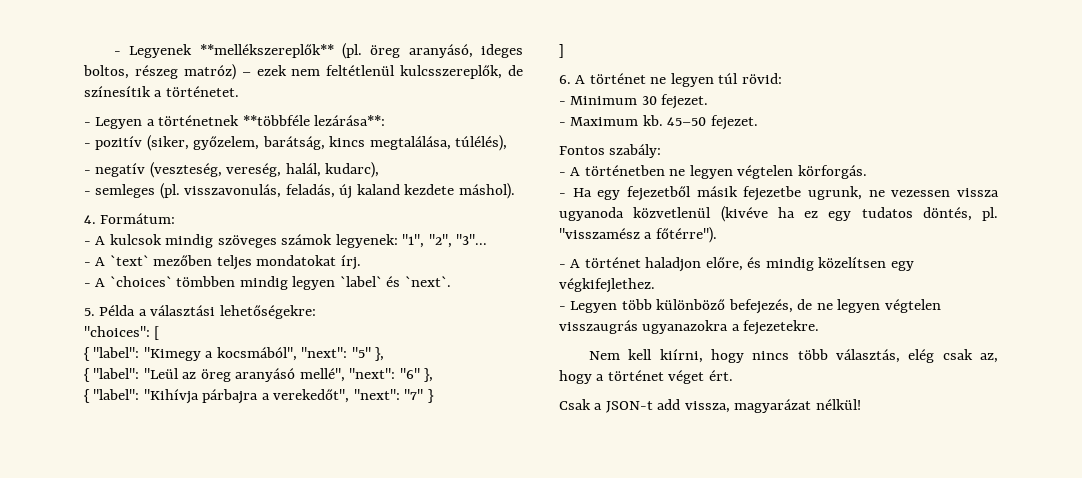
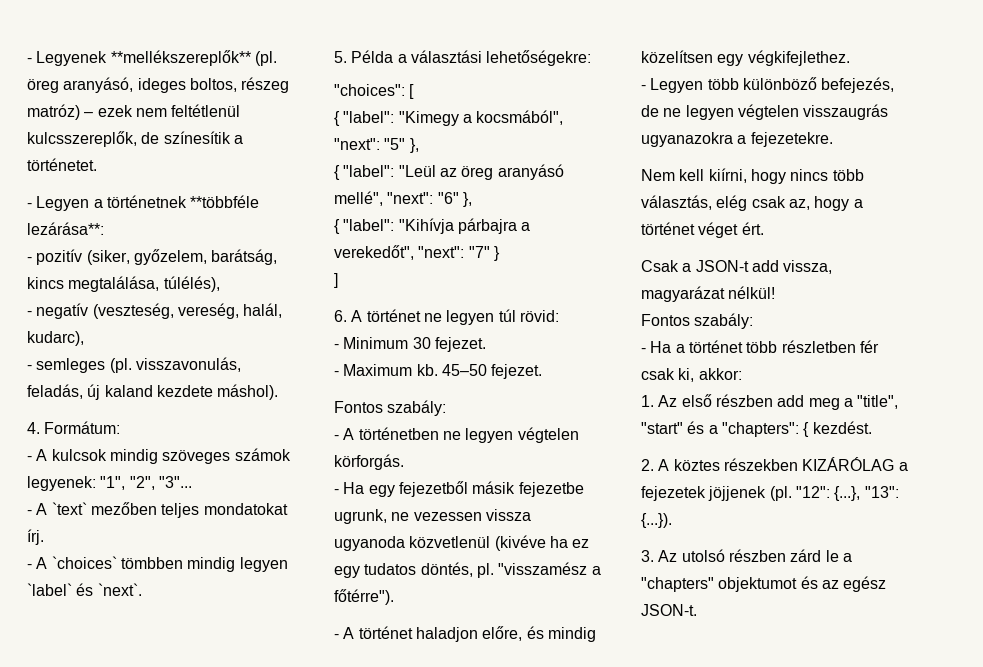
  Csak a JSON-t add vissza, magyarázat nélkül!
+ Fontos szabály:
+ - Ha a történet több részletben fér csak ki, akkor:
+ 1. Az első részben add meg a "title", "start" és a "chapters": { kezdést.
+ 2. A köztes részekben KIZÁRÓLAG a fejezetek jöjjenek (pl. "12": {...}, "13": {...}).
+ 3. Az utolsó részben zárd le a "chapters" objektumot és az egész JSON-t.

